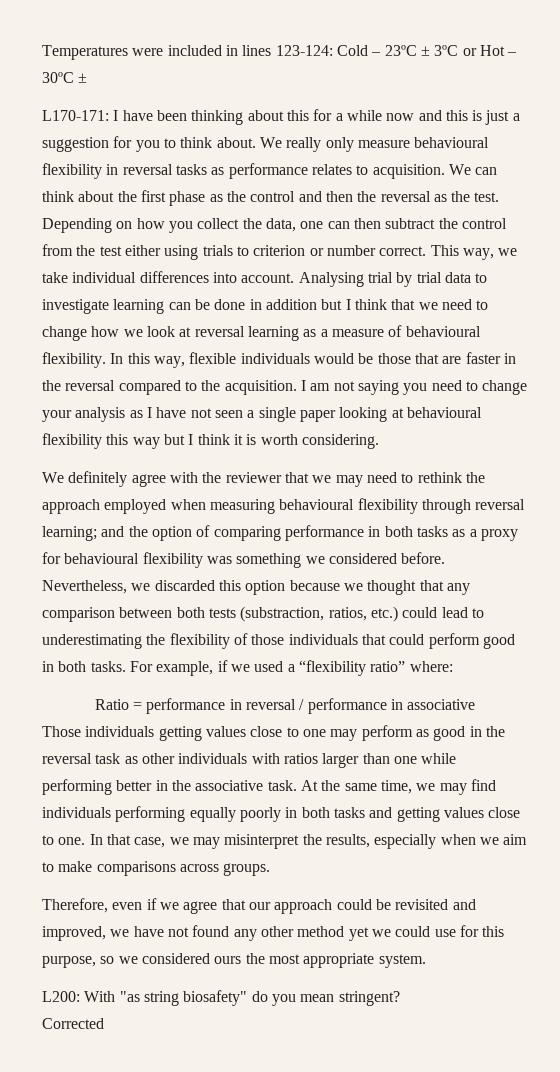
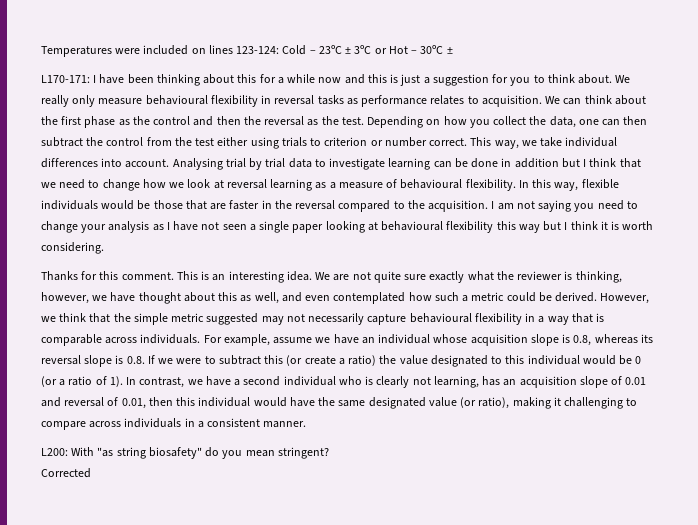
- Temperatures were included in lines 123-124: Cold – 23ºC ± 3ºC or Hot – 30ºC ±
+ Temperatures were included on lines 123-124: Cold – 23ºC ± 3ºC or Hot – 30ºC ±
- We definitely agree with the reviewer that we may need to rethink the approach employed when measuring behavioural flexibility through reversal learning; and the option of comparing performance in both tasks as a proxy for behavioural flexibility was something we considered before. Nevertheless, we discarded this option because we thought that any comparison between both tests (substraction, ratios, etc.) could lead to underestimating the flexibility of those individuals that could perform good in both tasks. For example, if we used a “flexibility ratio” where:
- Ratio = performance in reversal / performance in associative
- Those individuals getting values close to one may perform as good in the reversal task as other individuals with ratios larger than one while performing better in the associative task. At the same time, we may find individuals performing equally poorly in both tasks and getting values close to one. In that case, we may misinterpret the results, especially when we aim to make comparisons across groups.
- Therefore, even if we agree that our approach could be revisited and improved, we have not found any other method yet we could use for this purpose, so we considered ours the most appropriate system.
+ Thanks for this comment. This is an interesting idea. We are not quite sure exactly what the reviewer is thinking, however, we have thought about this as well, and even contemplated how such a metric could be derived. However, we think that the simple metric suggested may not necessarily capture behavioural flexibility in a way that is comparable across individuals. For example, assume we have an individual whose acquisition slope is 0.8, whereas its reversal slope is 0.8. If we were to subtract this (or create a ratio) the value designated to this individual would be 0 (or a ratio of 1). In contrast, we have a second individual who is clearly not learning, has an acquisition slope of 0.01 and reversal of 0.01, then this individual would have the same designated value (or ratio), making it challenging to compare across individuals in a consistent manner.

